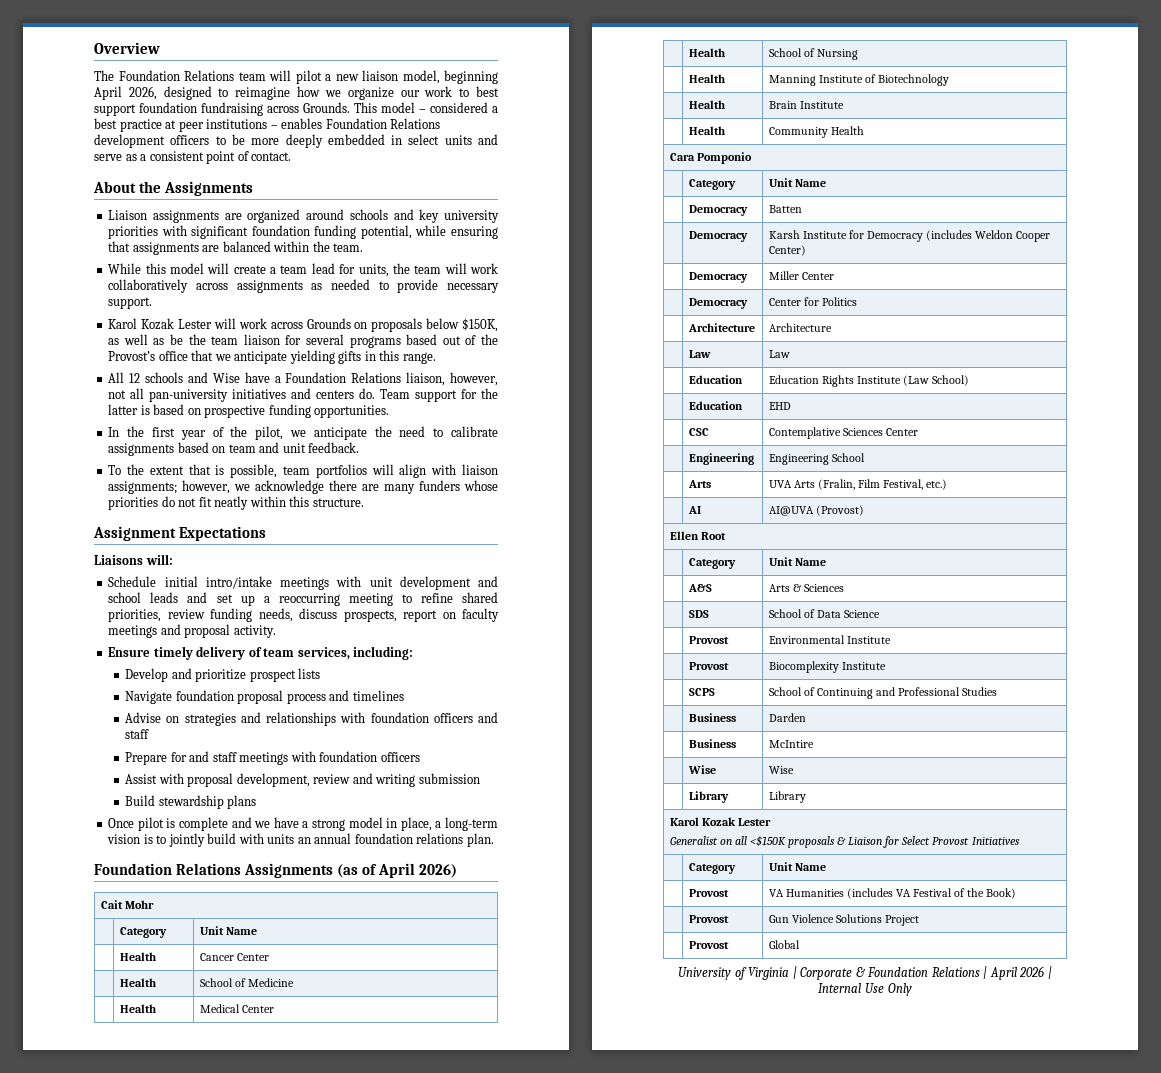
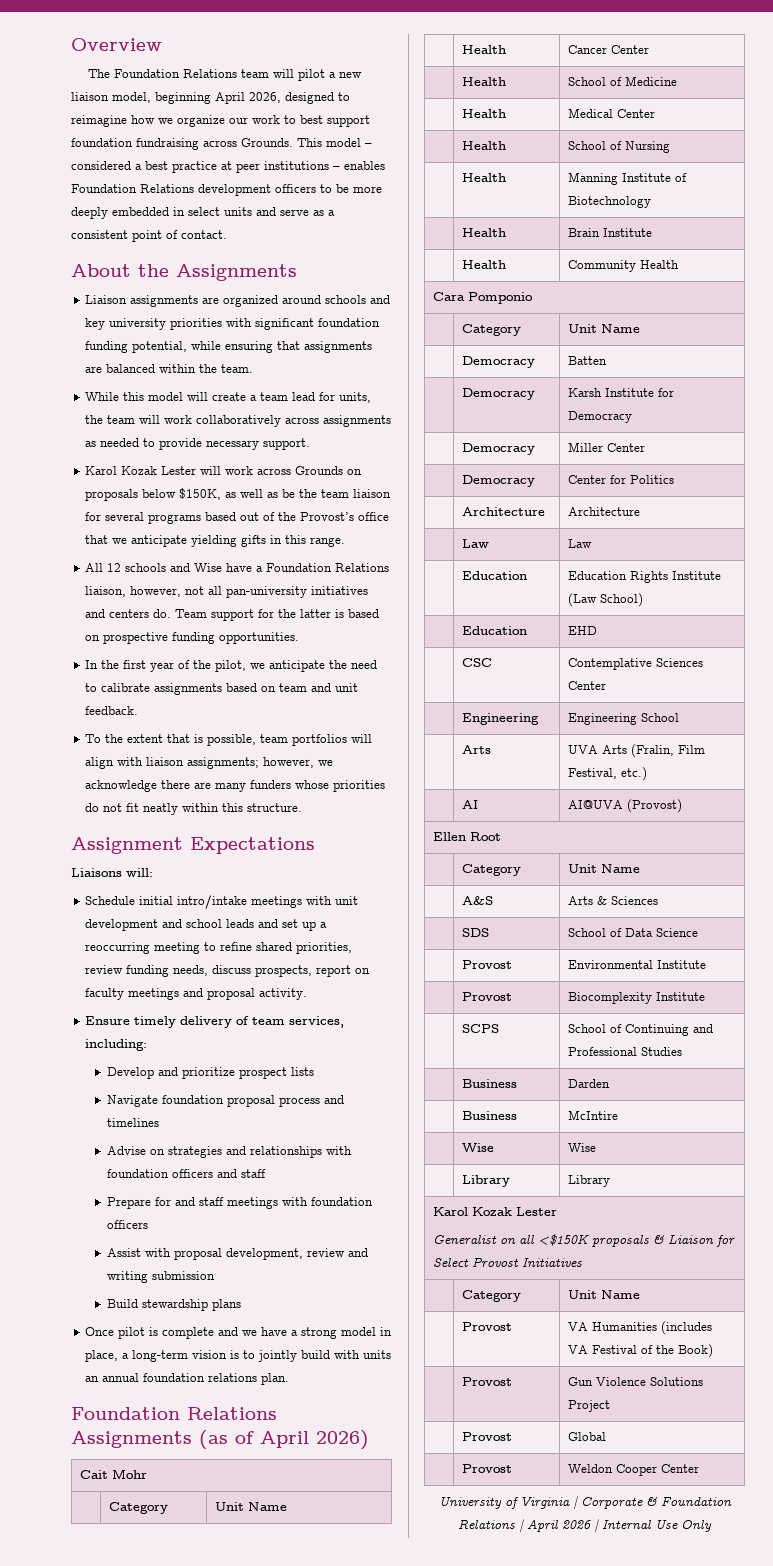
- | Democracy | Karsh Institute for Democracy (includes Weldon Cooper Center)
+ | Democracy | Karsh Institute for Democracy
+ | Provost | Weldon Cooper Center

